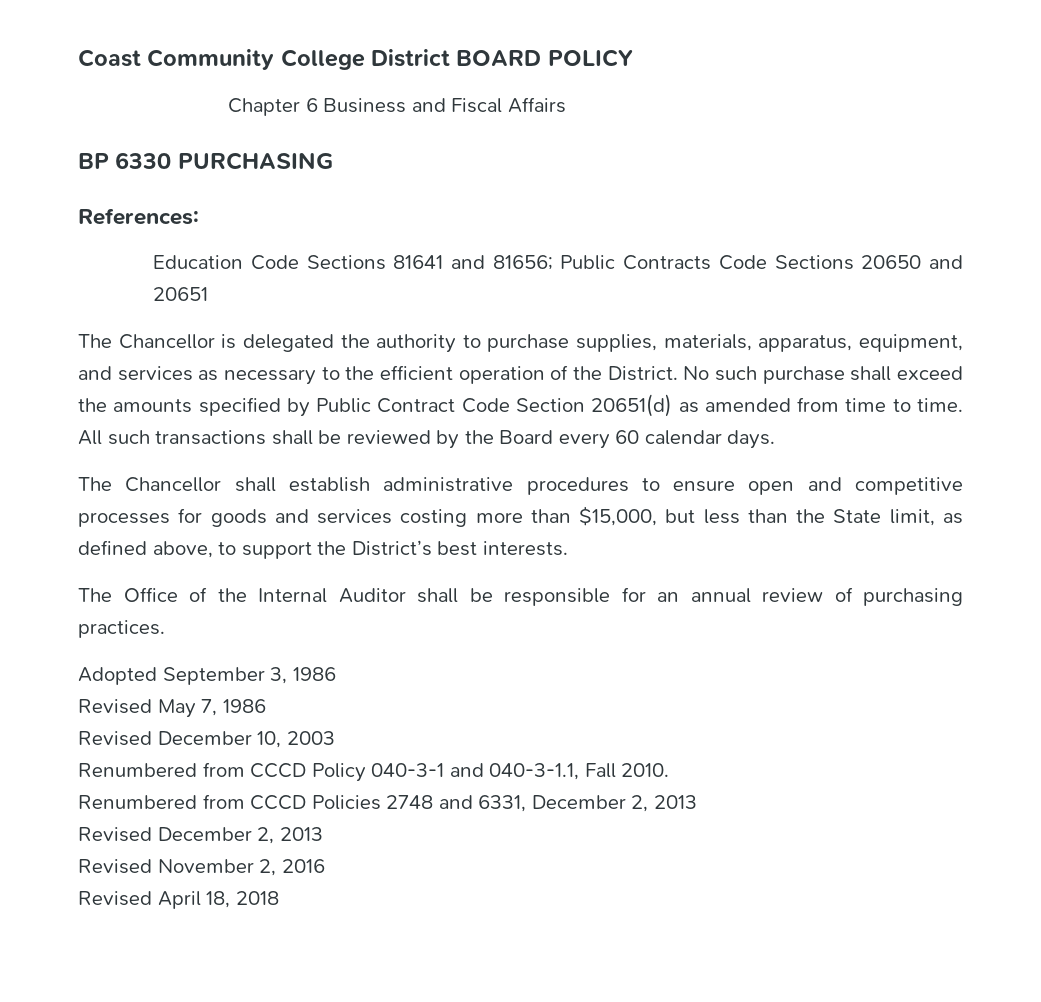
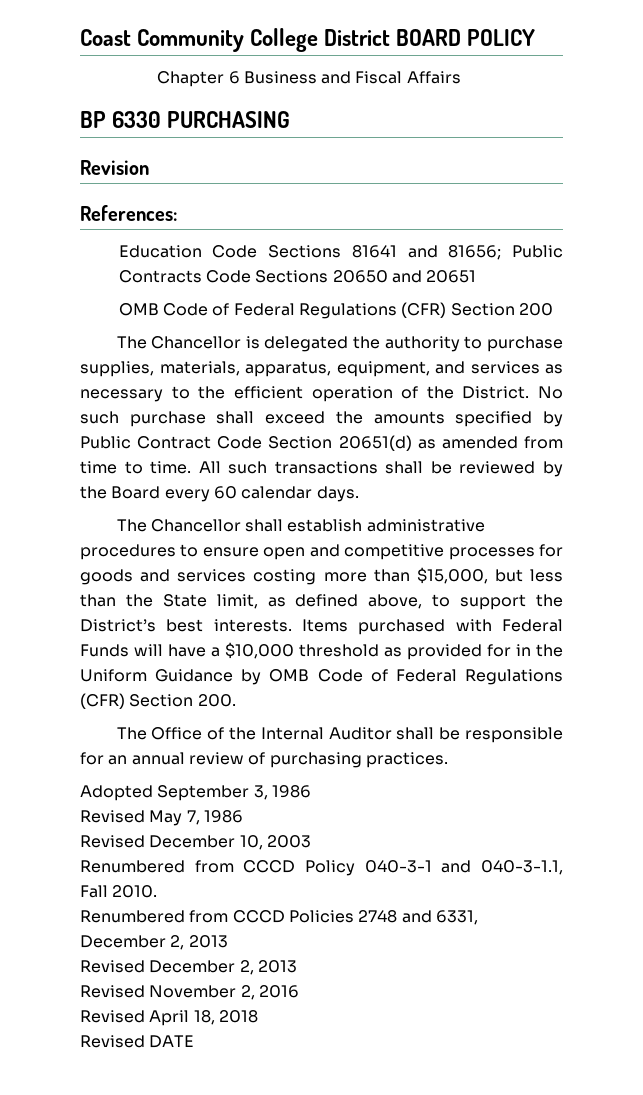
+ Revision
+ OMB Code of Federal Regulations (CFR) Section 200
+ Items purchased with Federal Funds will have a $10,000 threshold as provided for in the Uniform Guidance by OMB Code of Federal Regulations (CFR) Section 200.
+ Revised DATE

